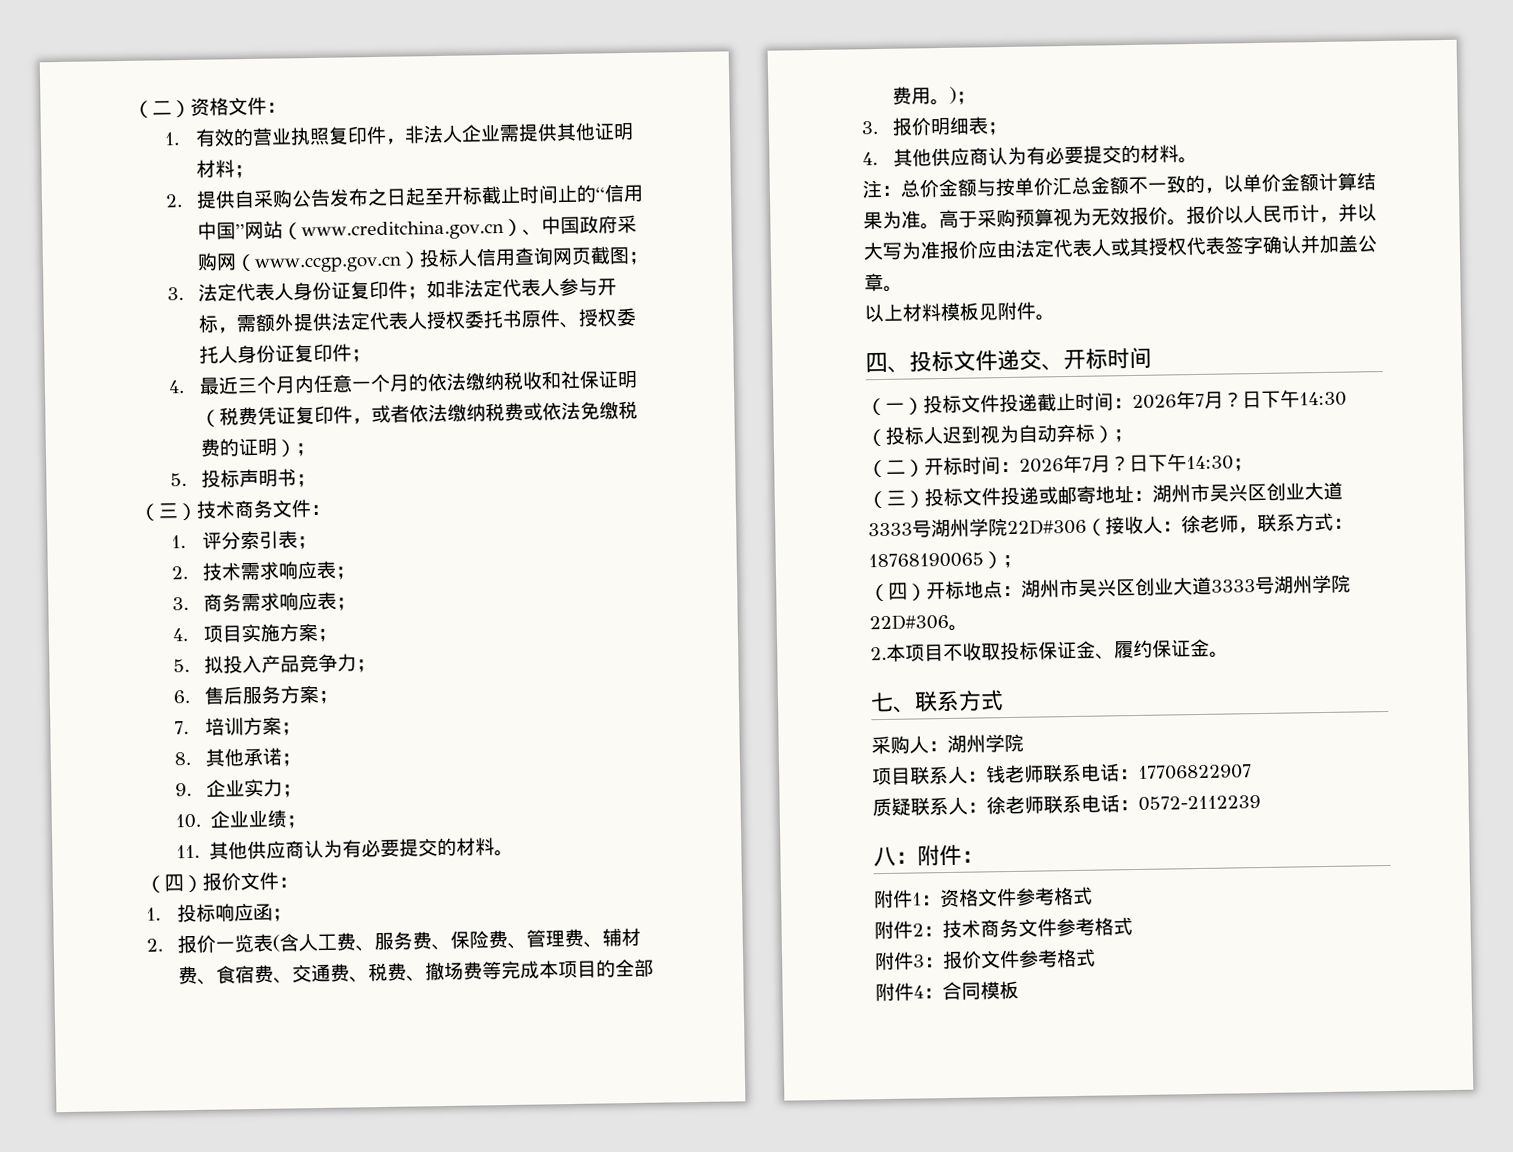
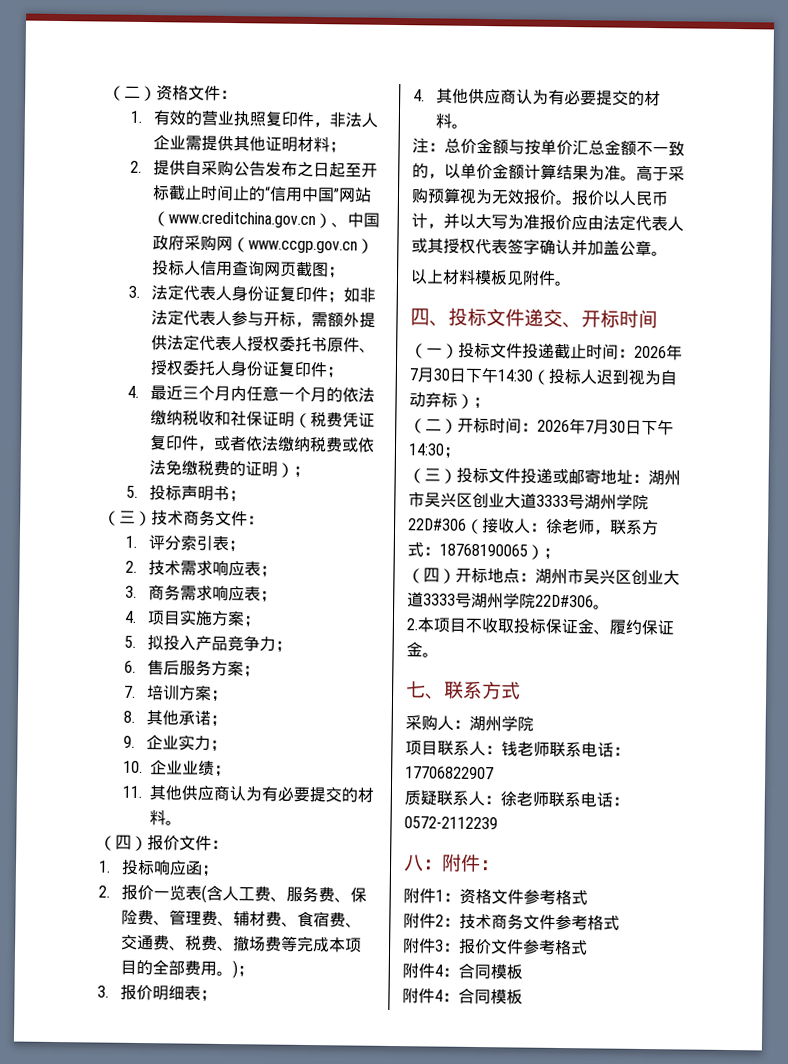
- （一）投标文件投递截止时间：2026年7月？日下午14:30（投标人迟到视为自动弃标）；
+ （一）投标文件投递截止时间：2026年7月30日下午14:30（投标人迟到视为自动弃标）；
- （二）开标时间：2026年7月？日下午14:30；
+ （二）开标时间：2026年7月30日下午14:30；
  附件3：报价文件参考格式
+ 附件4：合同模板

